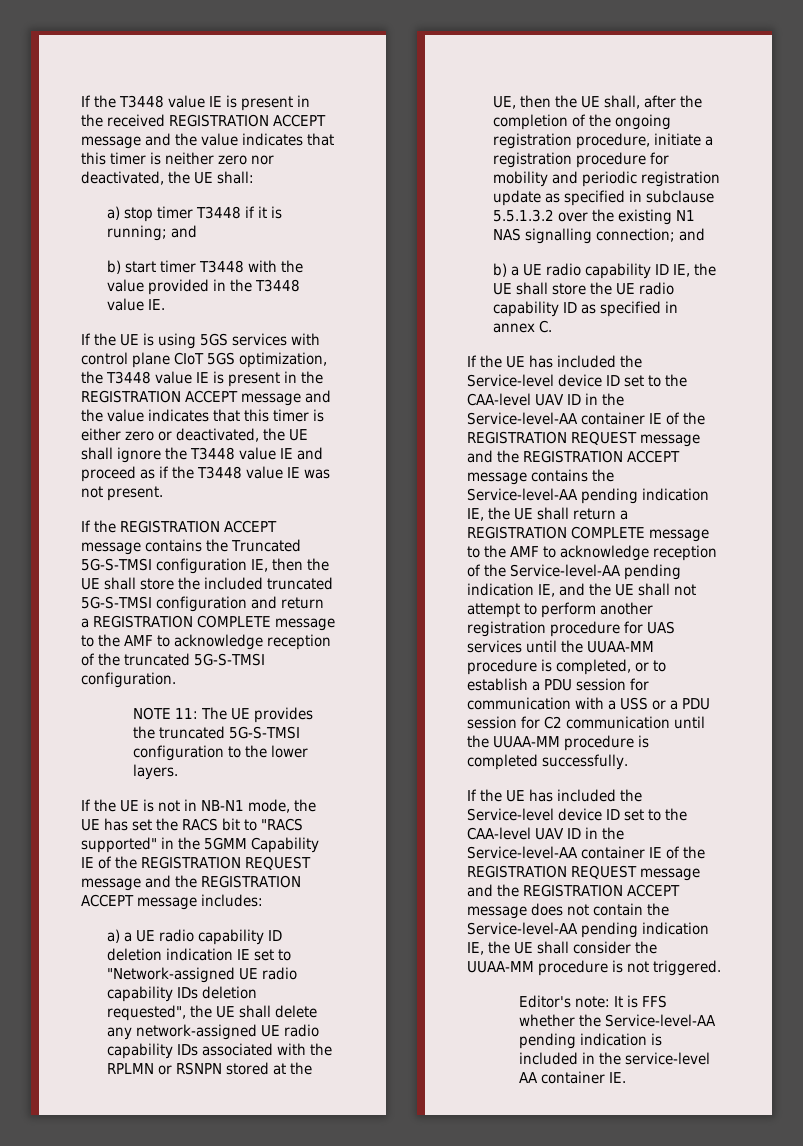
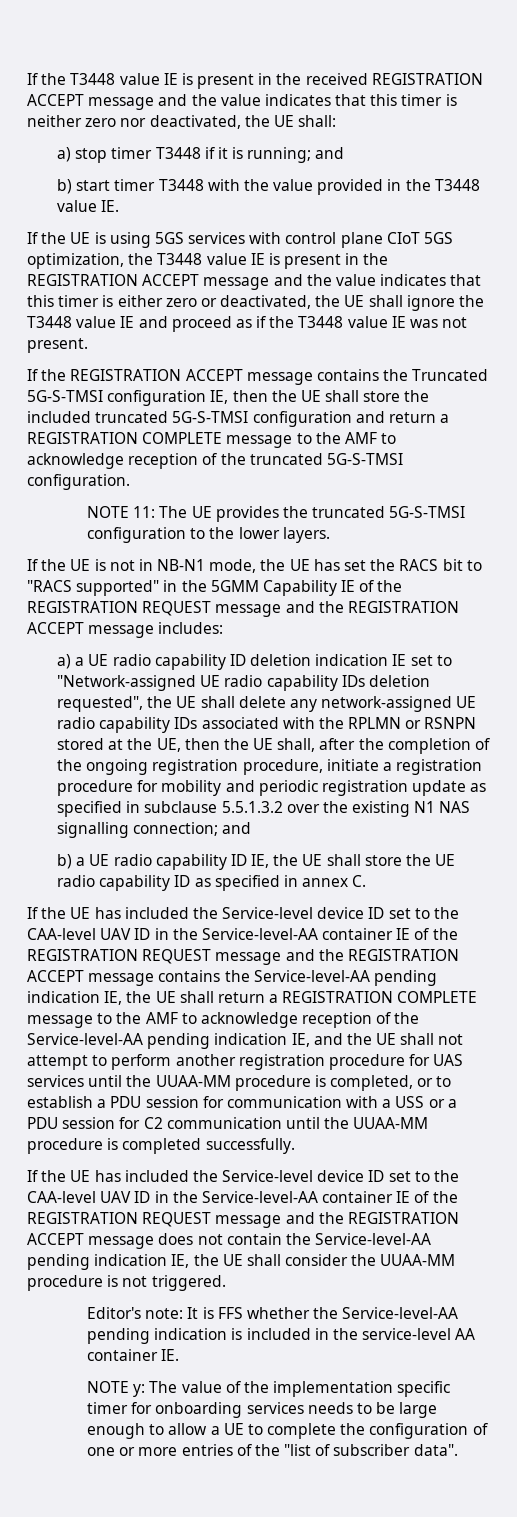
+ NOTE y: The value of the implementation specific timer for onboarding services needs to be large enough to allow a UE to complete the configuration of one or more entries of the "list of subscriber data".

